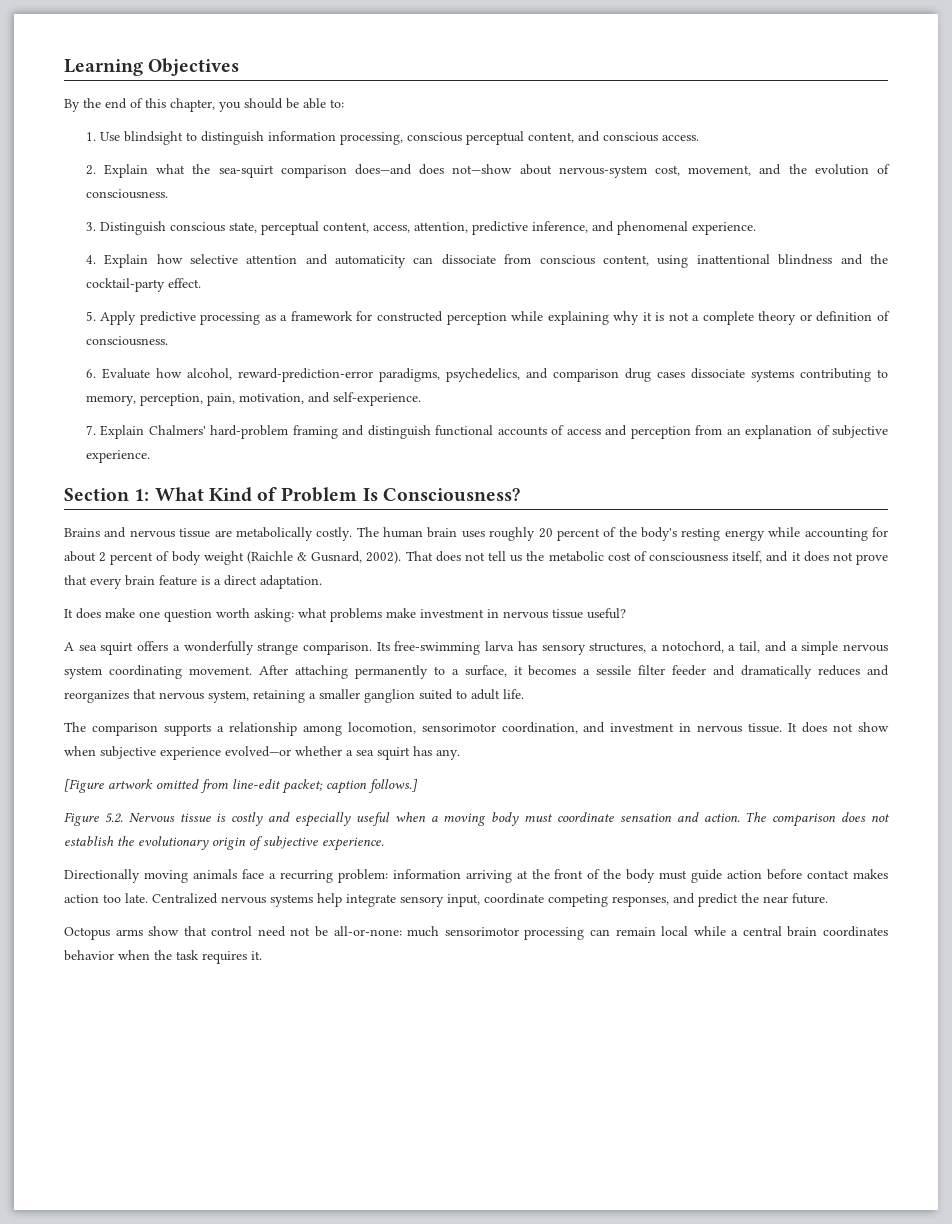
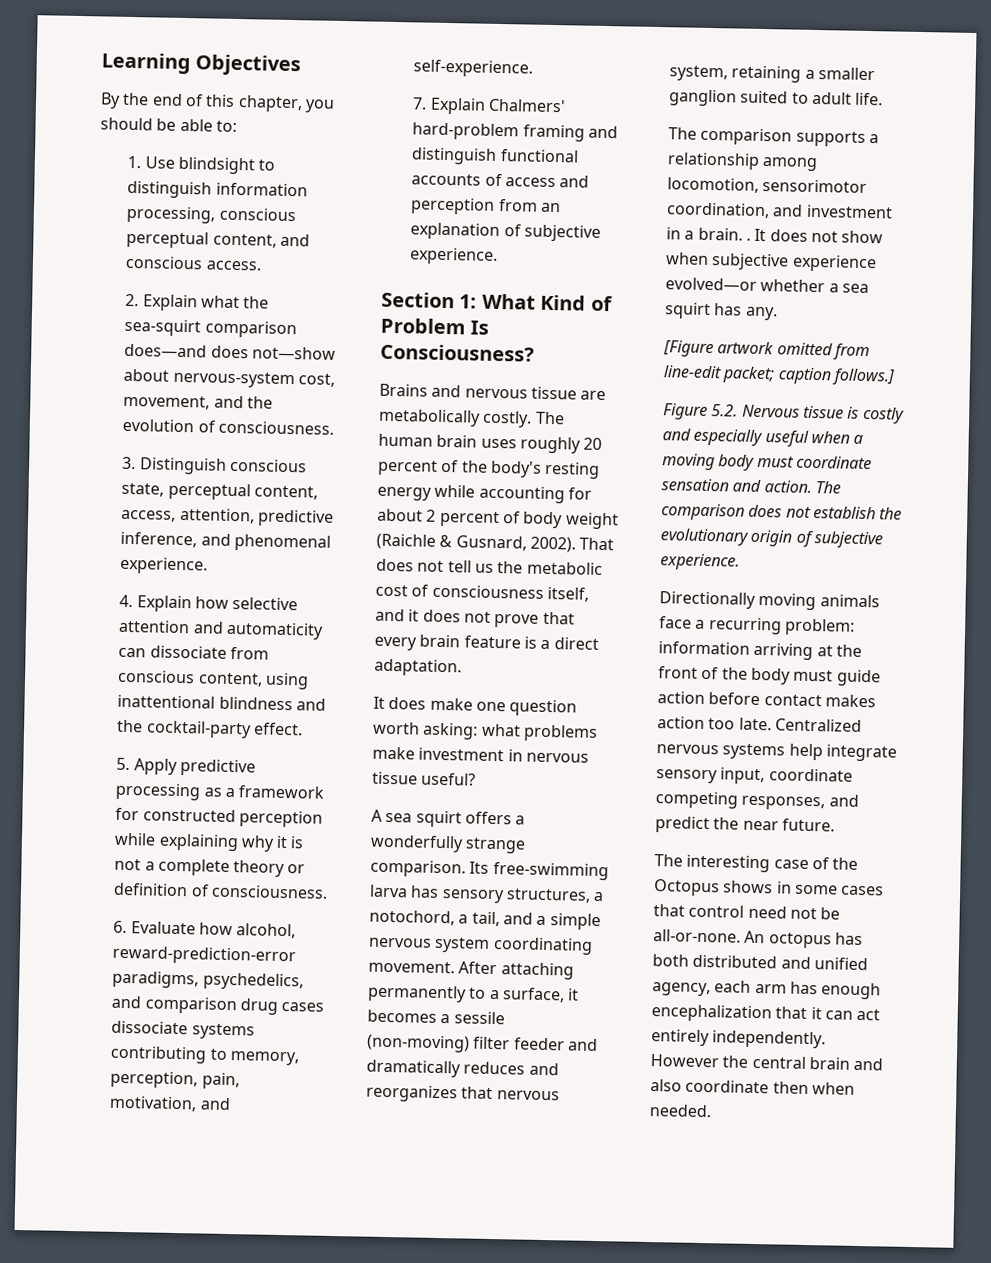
- After attaching permanently to a surface, it becomes a sessile filter feeder and dramatically reduces and reorganizes that nervous system, retaining a smaller ganglion suited to adult life.
+ After attaching permanently to a surface, it becomes a sessile (non-moving) filter feeder and dramatically reduces and reorganizes that nervous system, retaining a smaller ganglion suited to adult life.
- The comparison supports a relationship among locomotion, sensorimotor coordination, and investment in nervous tissue.
+ The comparison supports a relationship among locomotion, sensorimotor coordination, and investment in a brain. .
- Octopus arms show that control need not be all-or-none: much sensorimotor processing can remain local while a central brain coordinates behavior when the task requires it.
+ The interesting case of the Octopus shows in some cases that control need not be all-or-none. An octopus has both distributed and unified agency, each arm has enough encephalization that it can act entirely independently. However the central brain and also coordinate then when needed.

